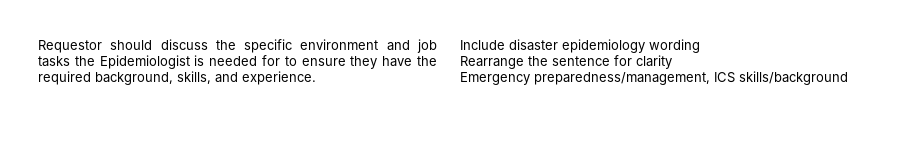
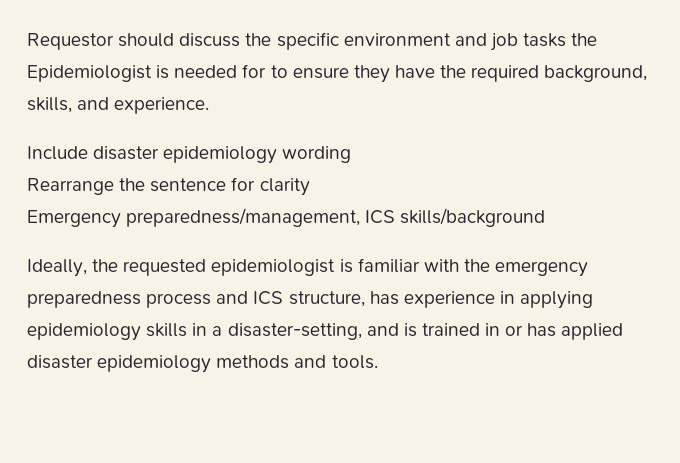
+ Ideally, the requested epidemiologist is familiar with the emergency preparedness process and ICS structure, has experience in applying epidemiology skills in a disaster-setting, and is trained in or has applied disaster epidemiology methods and tools.

